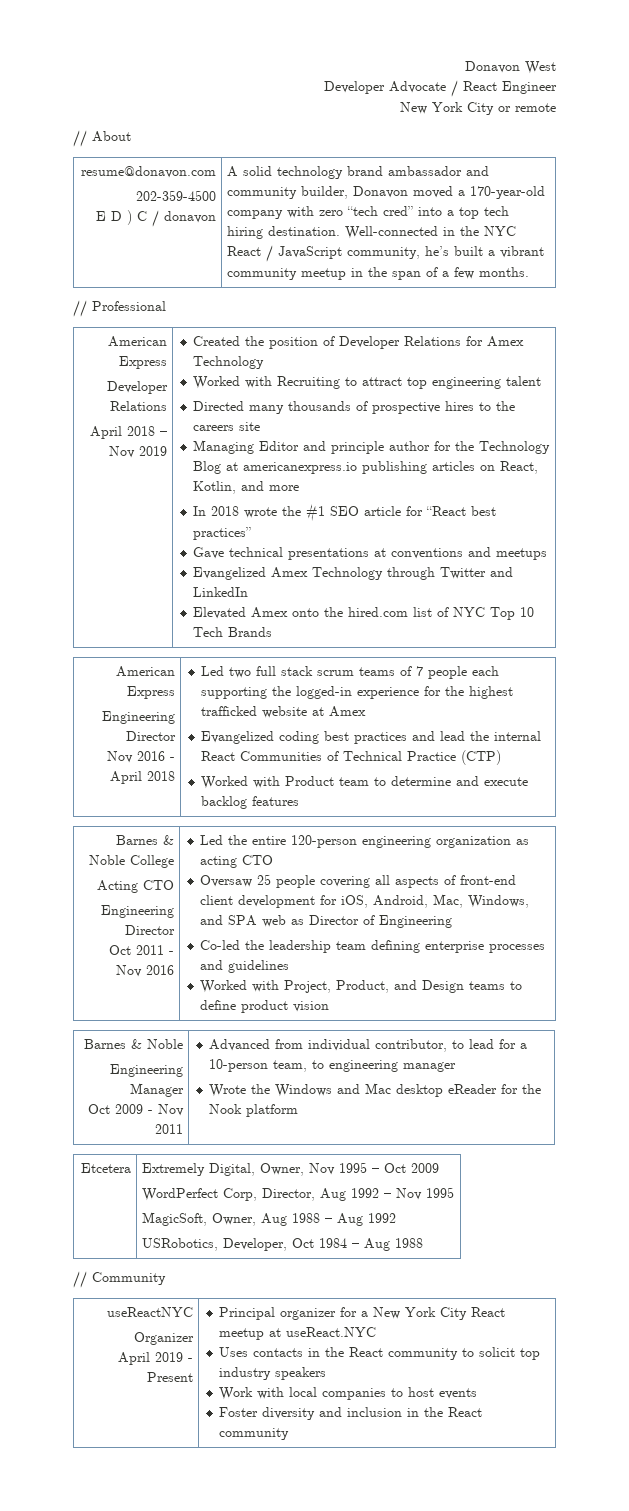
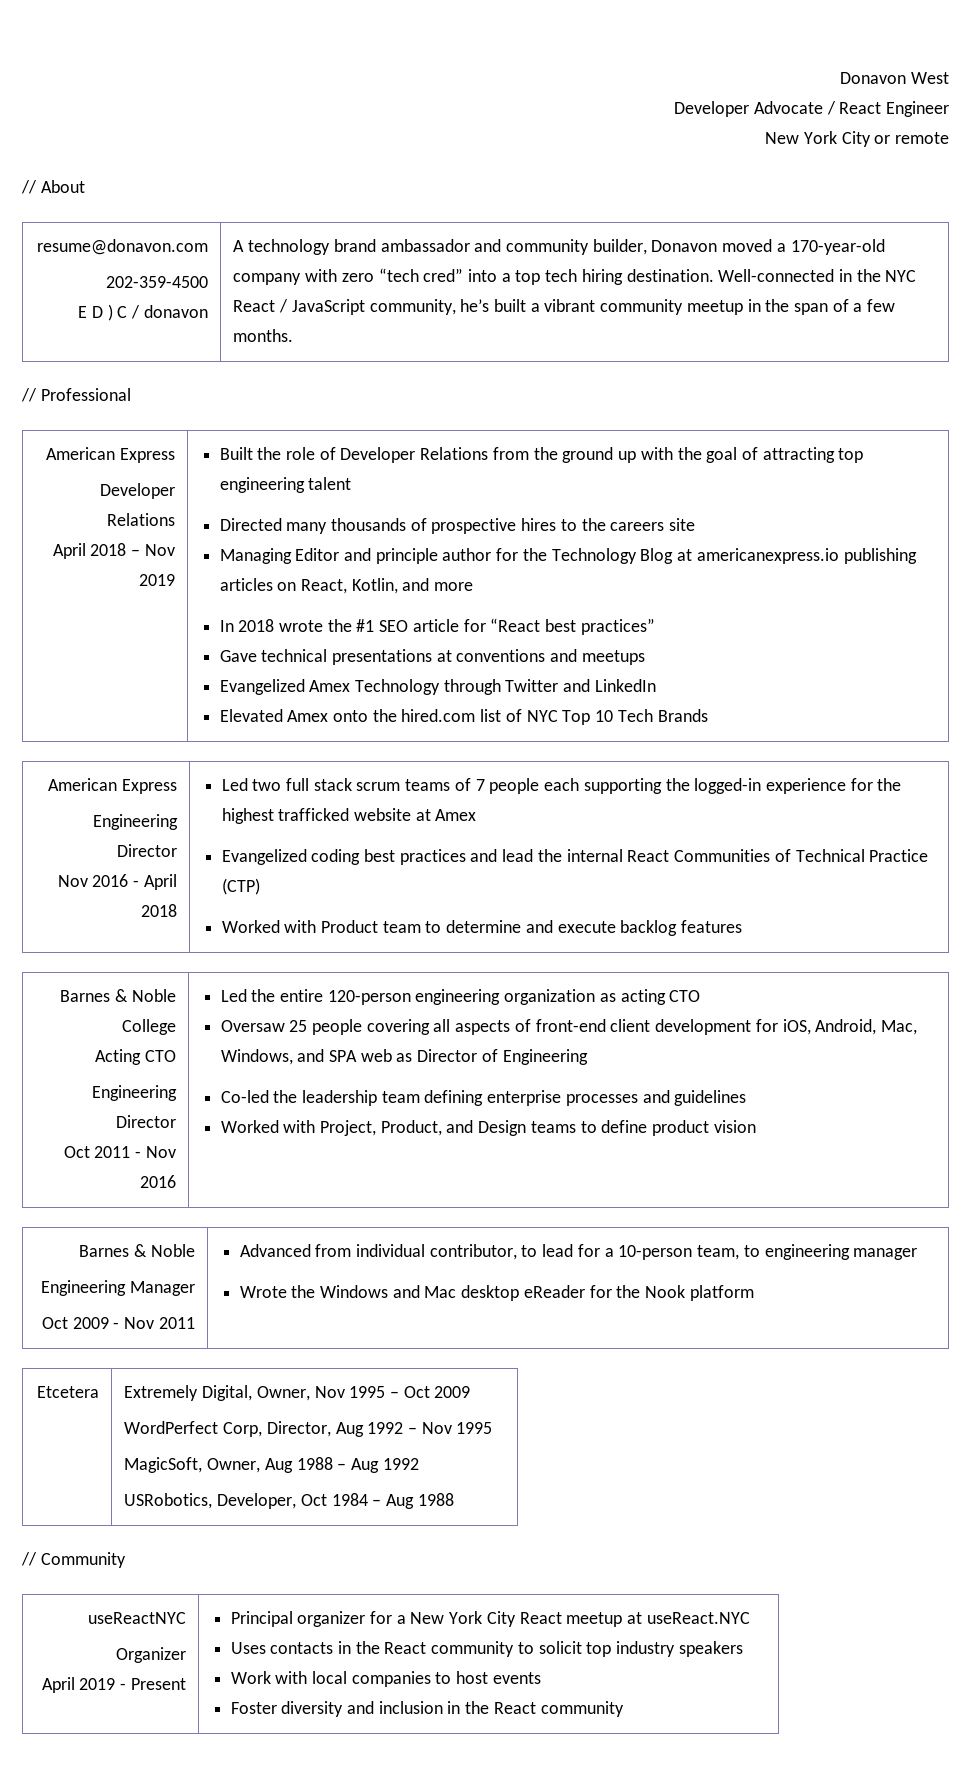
- A solid technology brand ambassador and community builder, Donavon moved a 170-year-old company with zero “tech cred” into a top tech hiring destination.
+ A technology brand ambassador and community builder, Donavon moved a 170-year-old company with zero “tech cred” into a top tech hiring destination.
- Created the position of Developer Relations for Amex Technology
- Worked with Recruiting to attract top engineering talent
+ Built the role of Developer Relations from the ground up with the goal of attracting top engineering talent

